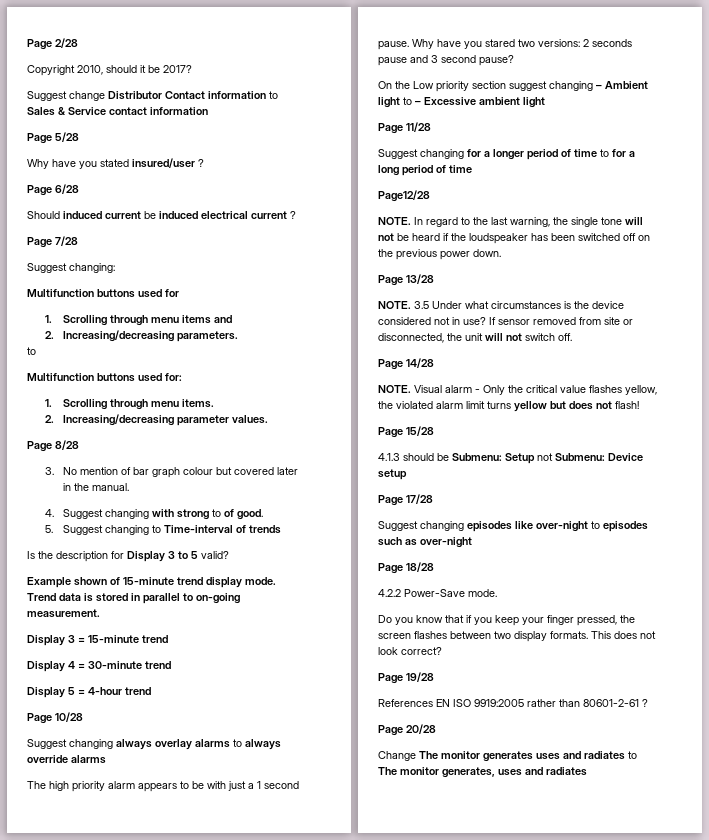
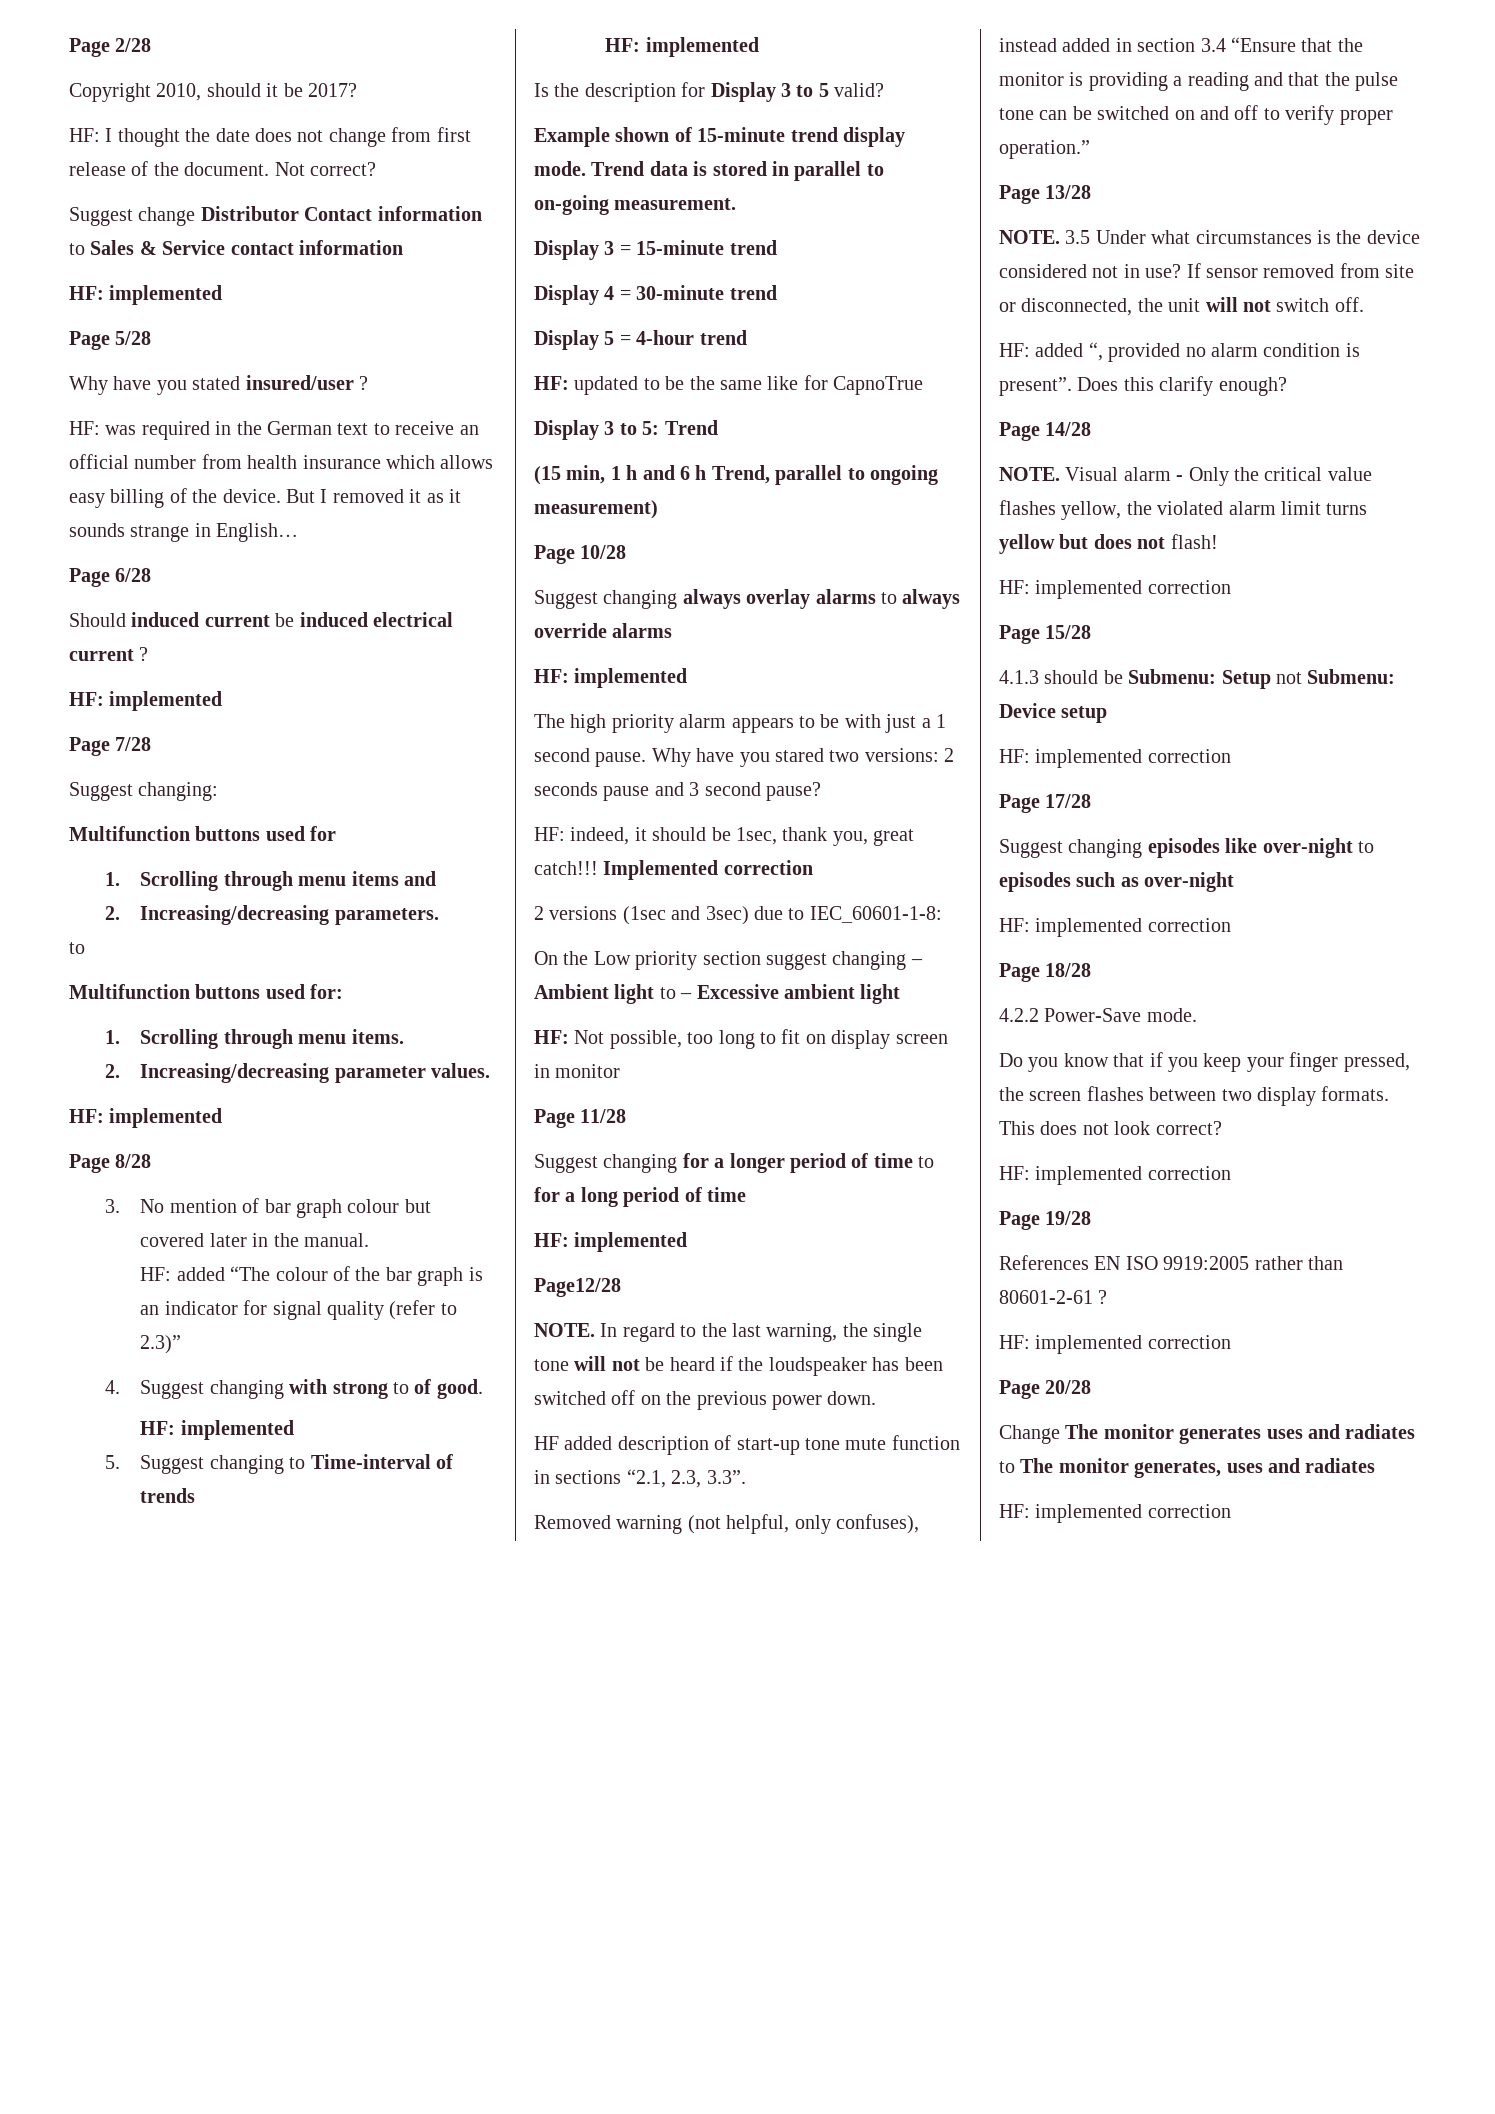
+ HF: I thought the date does not change from first release of the document. Not correct?
  Suggest change Distributor Contact information to Sales & Service contact information
+ HF: implemented
+ HF: was required in the German text to receive an official number from health insurance which allows easy billing of the device. But I removed it as it sounds strange in English…
  Should induced current be induced electrical current ?
+ HF: implemented
  2. Increasing/decreasing parameter values.
+ HF: implemented
+ HF: added “The colour of the bar graph is an indicator for signal quality (refer to 2.3)”
  4. Suggest changing with strong to of good.
+ HF: implemented
  5. Suggest changing to Time-interval of trends
+ HF: implemented
+ HF: updated to be the same like for CapnoTrue
+ Display 3 to 5: Trend
+ (15 min, 1 h and 6 h Trend, parallel to ongoing measurement)
  Suggest changing always overlay alarms to always override alarms
+ HF: implemented
+ HF: indeed, it should be 1sec, thank you, great catch!!! Implemented correction
+ 2 versions (1sec and 3sec) due to IEC_60601-1-8:
+ HF: Not possible, too long to fit on display screen in monitor
  Suggest changing for a longer period of time to for a long period of time
+ HF: implemented
+ HF added description of start-up tone mute function in sections “2.1, 2.3, 3.3”.
+ Removed warning (not helpful, only confuses), instead added in section 3.4 “Ensure that the monitor is providing a reading and that the pulse tone can be switched on and off to verify proper operation.”
+ HF: added “, provided no alarm condition is present”. Does this clarify enough?
  Visual alarm - Only the critical value flashes yellow, the violated alarm limit turns yellow but does not flash!
+ HF: implemented correction
  4.1.3 should be Submenu: Setup not Submenu: Device setup
+ HF: implemented correction
  Suggest changing episodes like over-night to episodes such as over-night
+ HF: implemented correction
  This does not look correct?
+ HF: implemented correction
  References EN ISO 9919:2005 rather than 80601-2-61 ?
+ HF: implemented correction
  Change The monitor generates uses and radiates to The monitor generates, uses and radiates
+ HF: implemented correction

